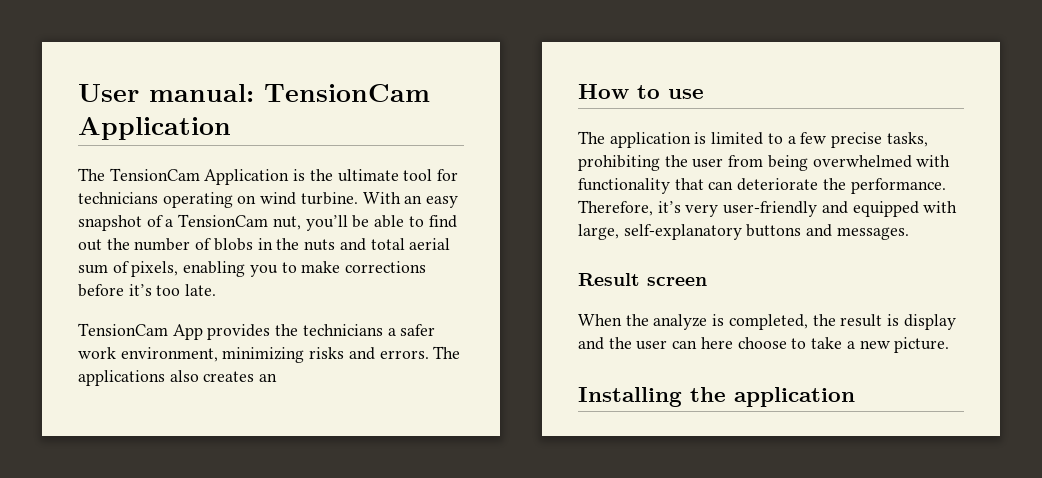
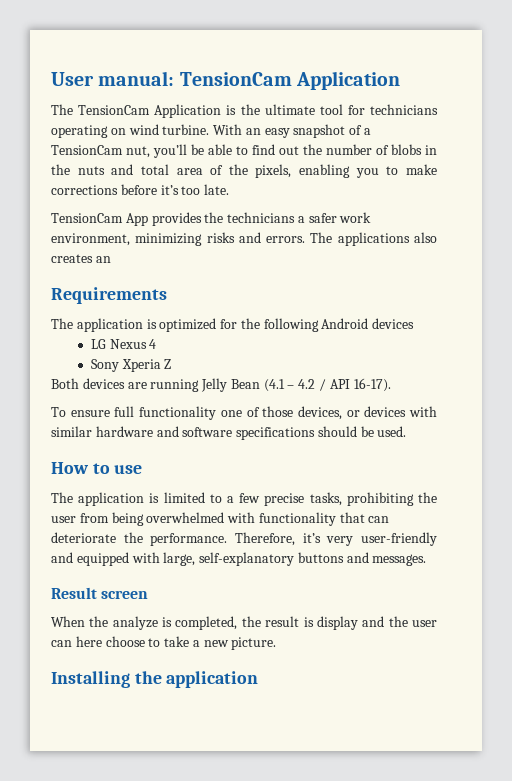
- With an easy snapshot of a TensionCam nut, you’ll be able to find out the number of blobs in the nuts and total aerial sum of pixels, enabling you to make corrections before it’s too late.
+ With an easy snapshot of a TensionCam nut, you’ll be able to find out the number of blobs in the nuts and total area of the pixels, enabling you to make corrections before it’s too late.
+ Requirements
+ The application is optimized for the following Android devices
+ LG Nexus 4
+ Sony Xperia Z
+ Both devices are running Jelly Bean (4.1 – 4.2 / API 16-17).
+ To ensure full functionality one of those devices, or devices with similar hardware and software specifications should be used.

